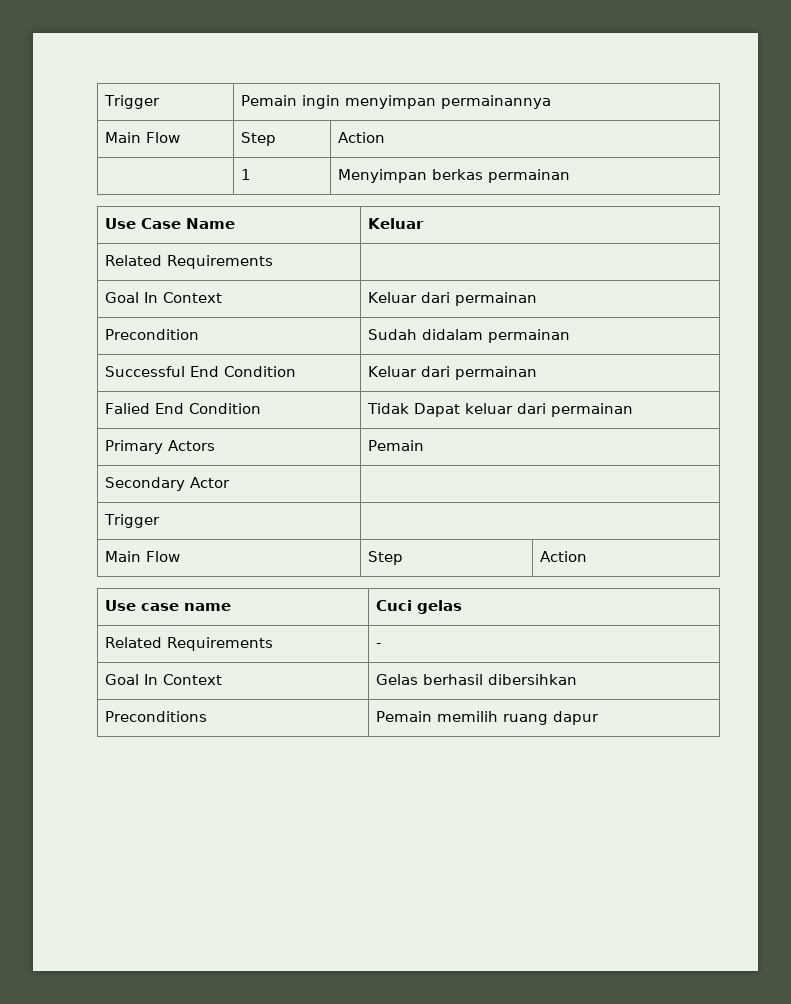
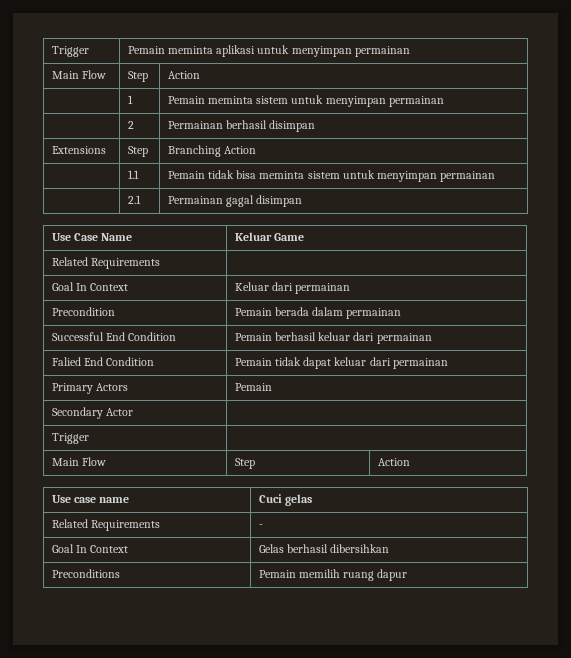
- Trigger | Pemain ingin menyimpan permainannya
+ Trigger | Pemain meminta aplikasi untuk menyimpan permainan
- | 1 | Menyimpan berkas permainan
+ | 1 | Pemain meminta sistem untuk menyimpan permainan
+ | 2 | Permainan berhasil disimpan
+ Extensions | Step | Branching Action
+ | 1.1 | Pemain tidak bisa meminta sistem untuk menyimpan permainan
+ | 2.1 | Permainan gagal disimpan
- Use Case Name | Keluar
+ Use Case Name | Keluar Game
- Precondition | Sudah didalam permainan
+ Precondition | Pemain berada dalam permainan
- Successful End Condition | Keluar dari permainan
+ Successful End Condition | Pemain berhasil keluar dari permainan
- Falied End Condition | Tidak Dapat keluar dari permainan
+ Falied End Condition | Pemain tidak dapat keluar dari permainan

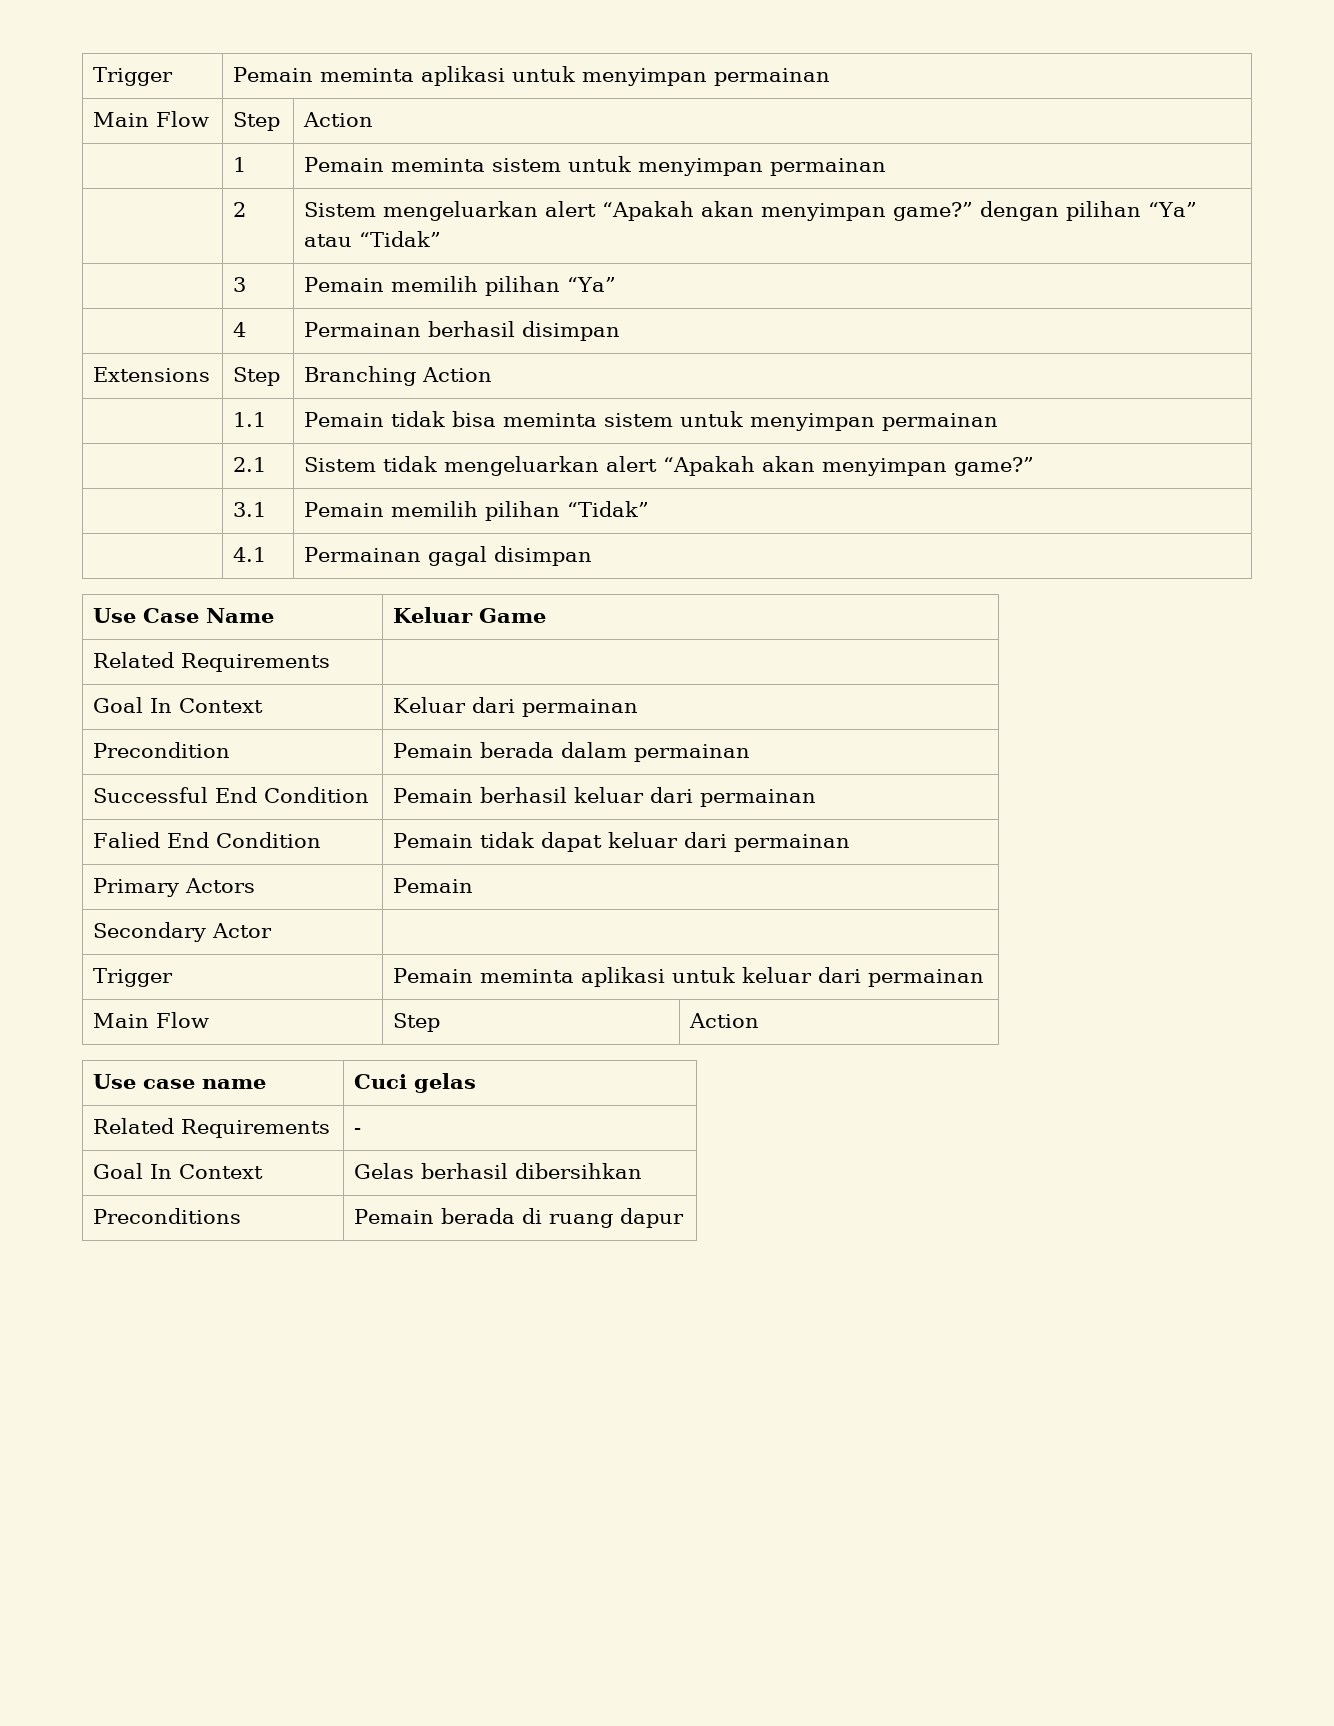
- | 2 | Permainan berhasil disimpan
+ | 2 | Sistem mengeluarkan alert “Apakah akan menyimpan game?” dengan pilihan “Ya” atau “Tidak”
+ | 3 | Pemain memilih pilihan “Ya”
+ | 4 | Permainan berhasil disimpan
- | 2.1 | Permainan gagal disimpan
+ | 2.1 | Sistem tidak mengeluarkan alert “Apakah akan menyimpan game?”
+ | 3.1 | Pemain memilih pilihan “Tidak”
+ | 4.1 | Permainan gagal disimpan
  Secondary Actor |
- Trigger |
+ Trigger | Pemain meminta aplikasi untuk keluar dari permainan
- Preconditions | Pemain memilih ruang dapur
+ Preconditions | Pemain berada di ruang dapur

